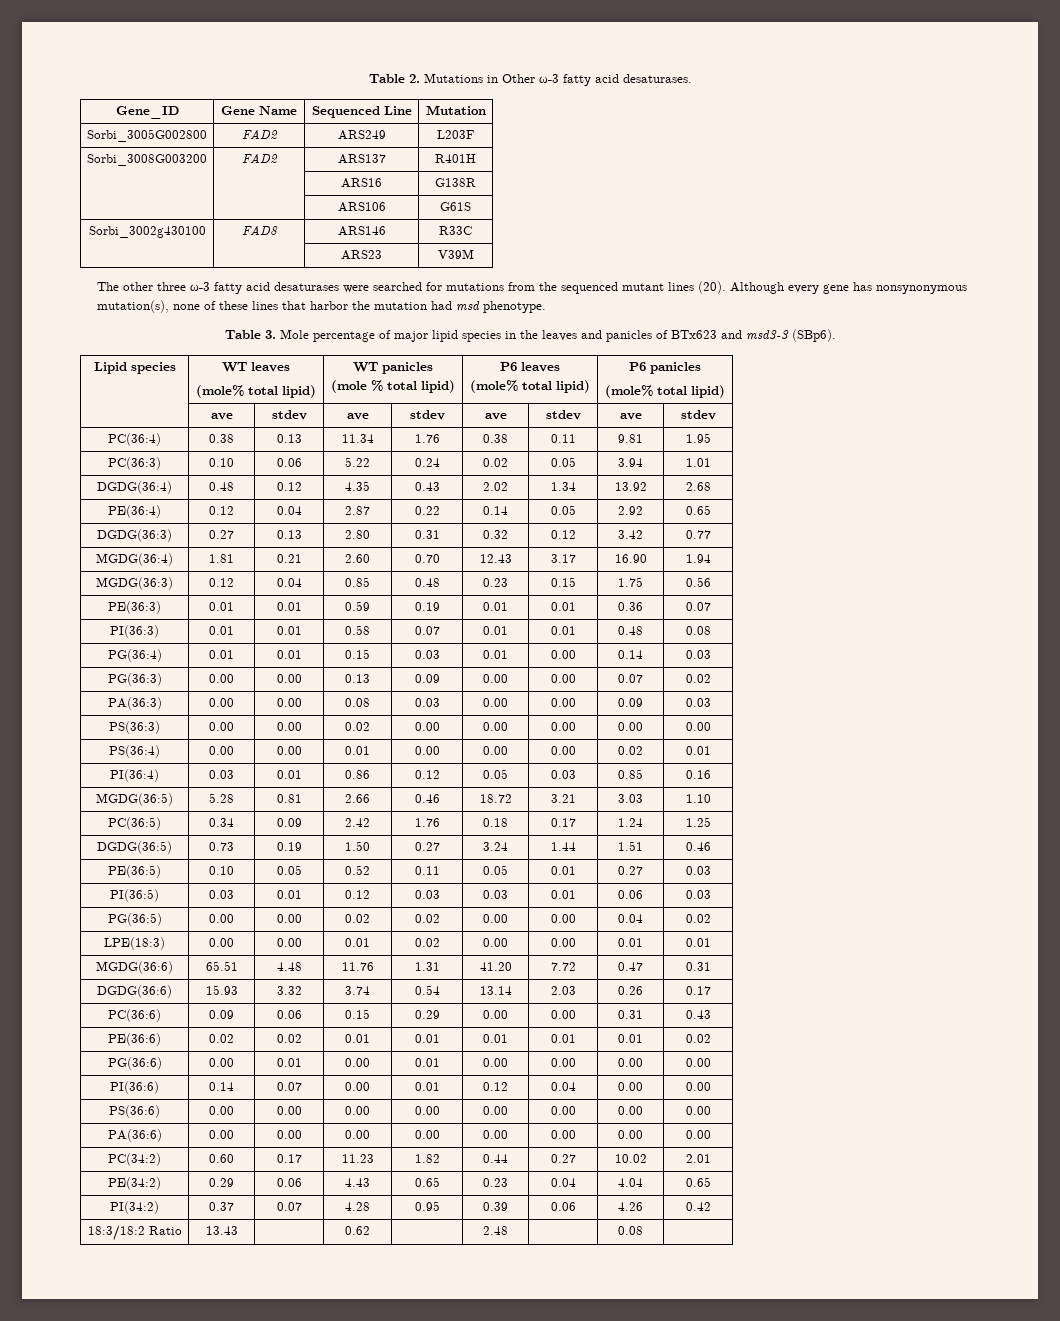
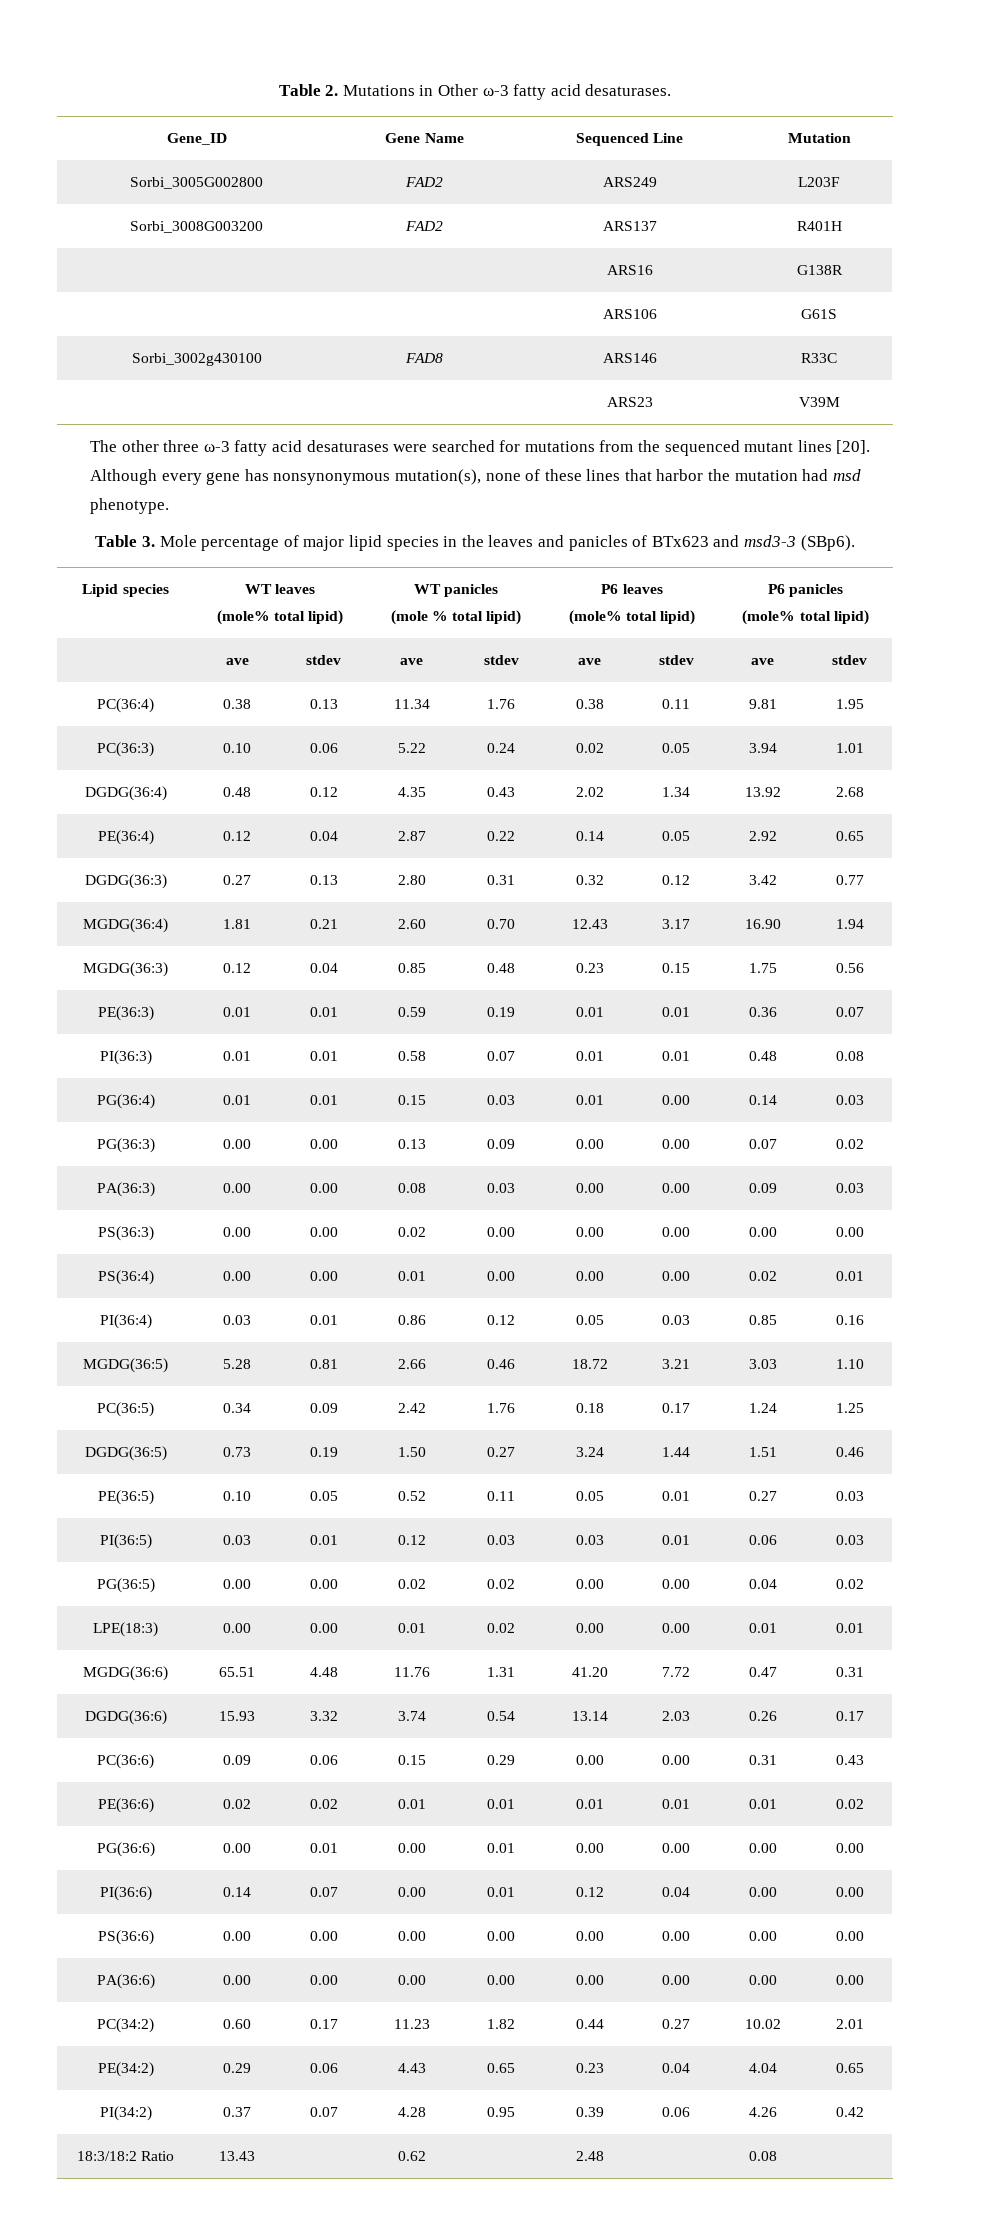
- The other three ω-3 fatty acid desaturases were searched for mutations from the sequenced mutant lines (20).
+ The other three ω-3 fatty acid desaturases were searched for mutations from the sequenced mutant lines [20].

